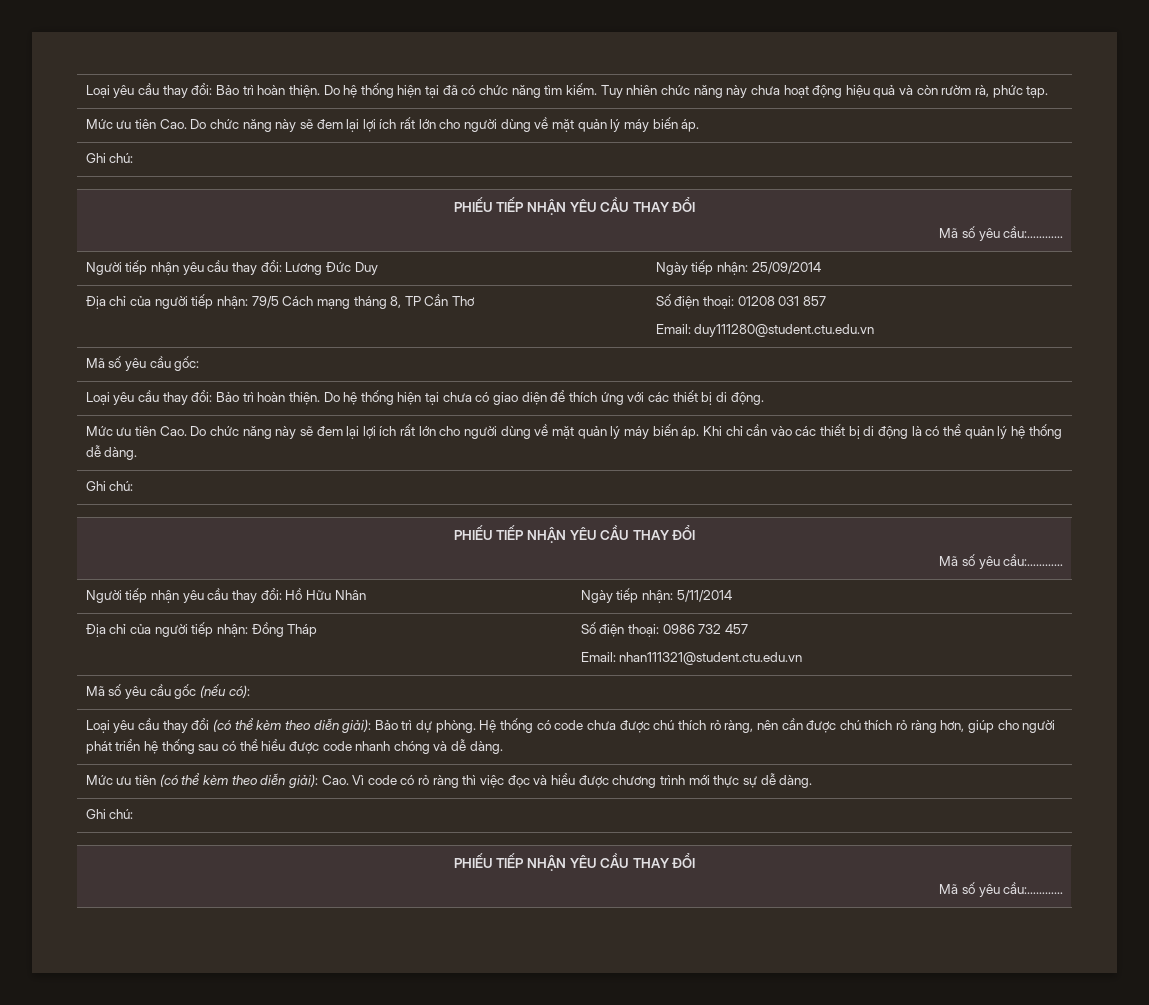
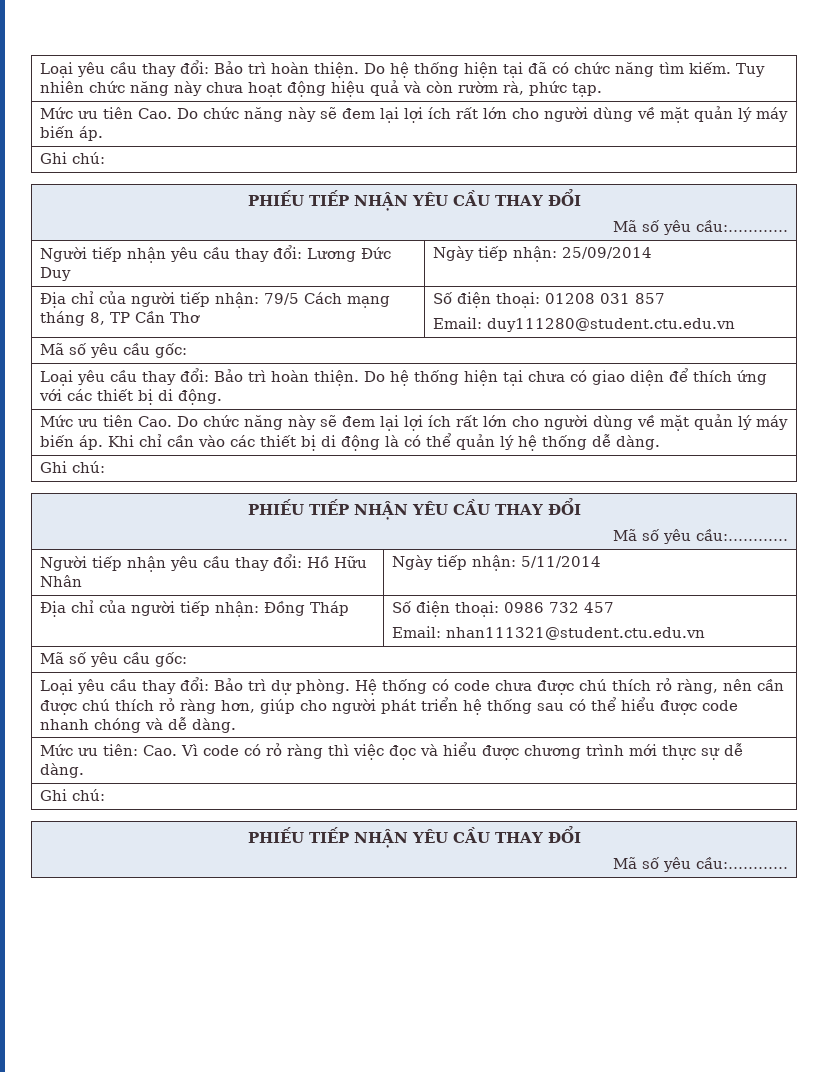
  Địa chỉ của người tiếp nhận: Đồng Tháp | Số điện thoại: 0986 732 457
  Email: nhan111321@student.ctu.edu.vn
- Mã số yêu cầu gốc (nếu có):
- Loại yêu cầu thay đổi (có thể kèm theo diễn giải): Bảo trì dự phòng.
+ Mã số yêu cầu gốc:
+ Loại yêu cầu thay đổi: Bảo trì dự phòng.
- Mức ưu tiên (có thể kèm theo diễn giải): Cao. Vì code có rỏ ràng thì việc đọc và hiểu được chương trình mới thực sự dễ dàng.
+ Mức ưu tiên: Cao. Vì code có rỏ ràng thì việc đọc và hiểu được chương trình mới thực sự dễ dàng.

